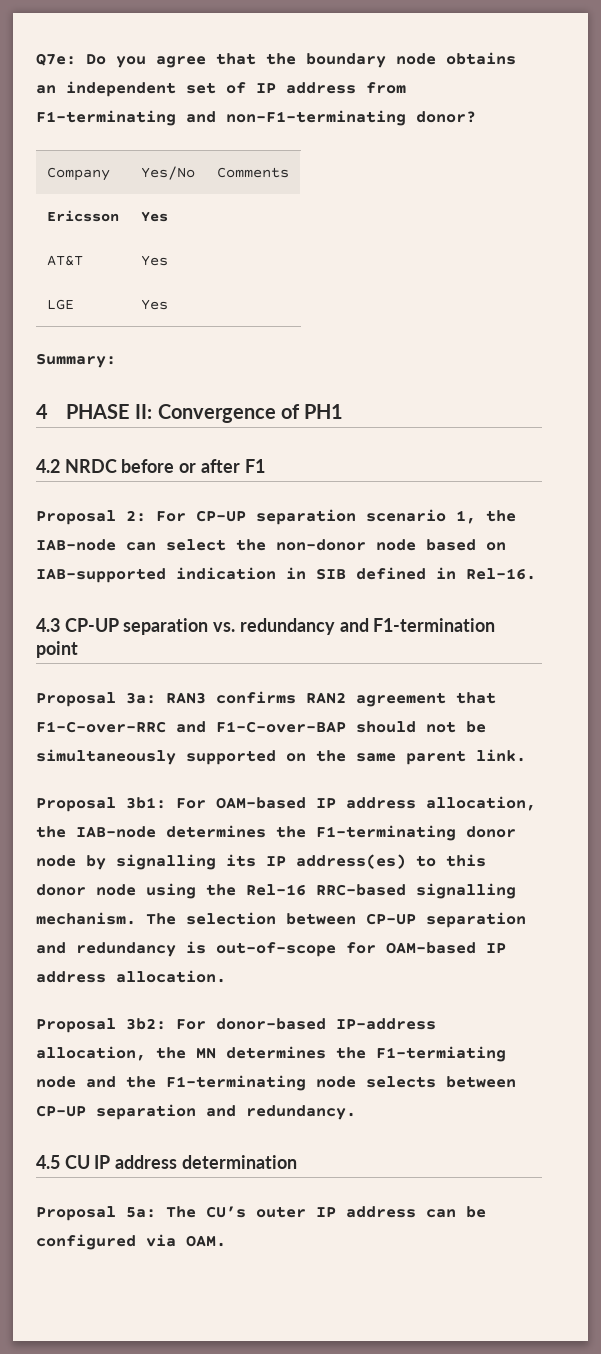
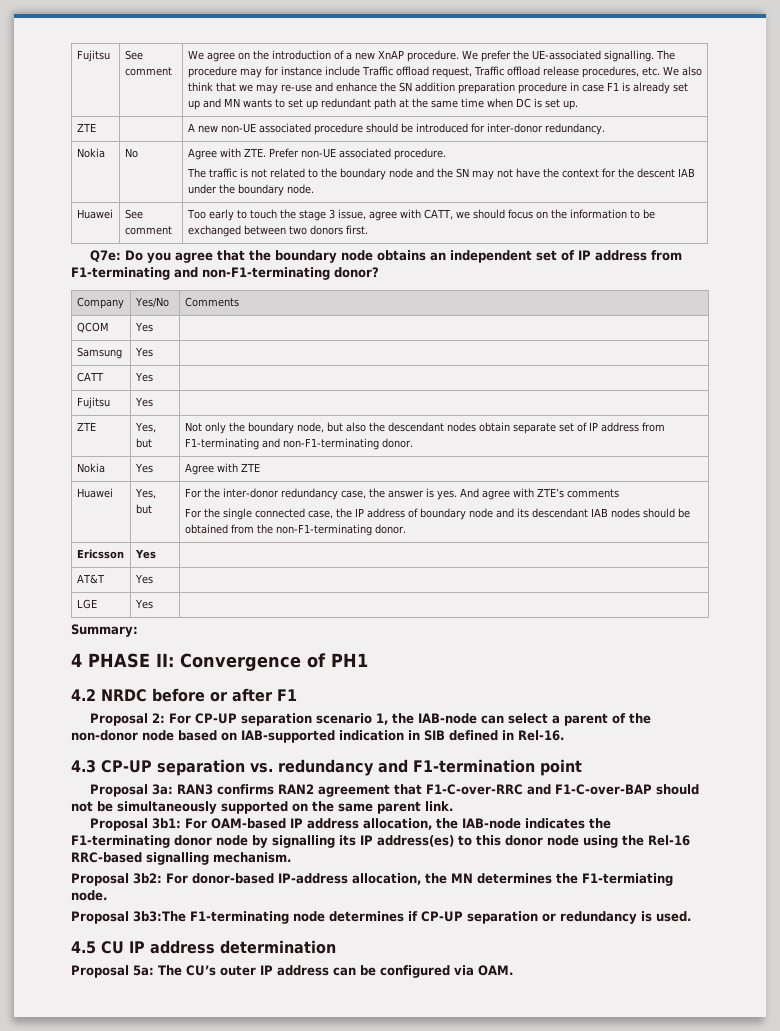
+ Fujitsu | See comment | We agree on the introduction of a new XnAP procedure. We prefer the UE-associated signalling. The procedure may for instance include Traffic offload request, Traffic offload release procedures, etc. We also think that we may re-use and enhance the SN addition preparation procedure in case F1 is already set up and MN wants to set up redundant path at the same time when DC is set up.
+ ZTE | | A new non-UE associated procedure should be introduced for inter-donor redundancy.
+ Nokia | No | Agree with ZTE. Prefer non-UE associated procedure.
+ The traffic is not related to the boundary node and the SN may not have the context for the descent IAB under the boundary node.
+ Huawei | See comment | Too early to touch the stage 3 issue, agree with CATT, we should focus on the information to be exchanged between two donors first.
+ QCOM | Yes |
+ Samsung | Yes |
+ CATT | Yes |
+ Fujitsu | Yes |
+ ZTE | Yes, but | Not only the boundary node, but also the descendant nodes obtain separate set of IP address from F1-terminating and non-F1-terminating donor.
+ Nokia | Yes | Agree with ZTE
+ Huawei | Yes, but | For the inter-donor redundancy case, the answer is yes. And agree with ZTE’s comments
+ For the single connected case, the IP address of boundary node and its descendant IAB nodes should be obtained from the non-F1-terminating donor.
- Proposal 2: For CP-UP separation scenario 1, the IAB-node can select the non-donor node based on IAB-supported indication in SIB defined in Rel-16.
+ Proposal 2: For CP-UP separation scenario 1, the IAB-node can select a parent of the non-donor node based on IAB-supported indication in SIB defined in Rel-16.
- Proposal 3b1: For OAM-based IP address allocation, the IAB-node determines the F1-terminating donor node by signalling its IP address(es) to this donor node using the Rel-16 RRC-based signalling mechanism. The selection between CP-UP separation and redundancy is out-of-scope for OAM-based IP address allocation.
+ Proposal 3b1: For OAM-based IP address allocation, the IAB-node indicates the F1-terminating donor node by signalling its IP address(es) to this donor node using the Rel-16 RRC-based signalling mechanism.
- Proposal 3b2: For donor-based IP-address allocation, the MN determines the F1-termiating node and the F1-terminating node selects between CP-UP separation and redundancy.
+ Proposal 3b2: For donor-based IP-address allocation, the MN determines the F1-termiating node.
+ Proposal 3b3:The F1-terminating node determines if CP-UP separation or redundancy is used.

